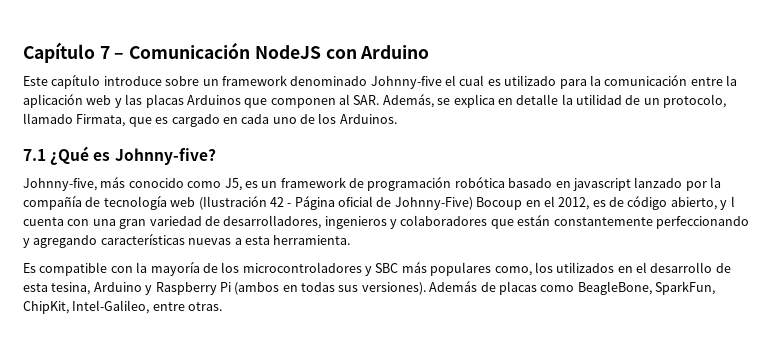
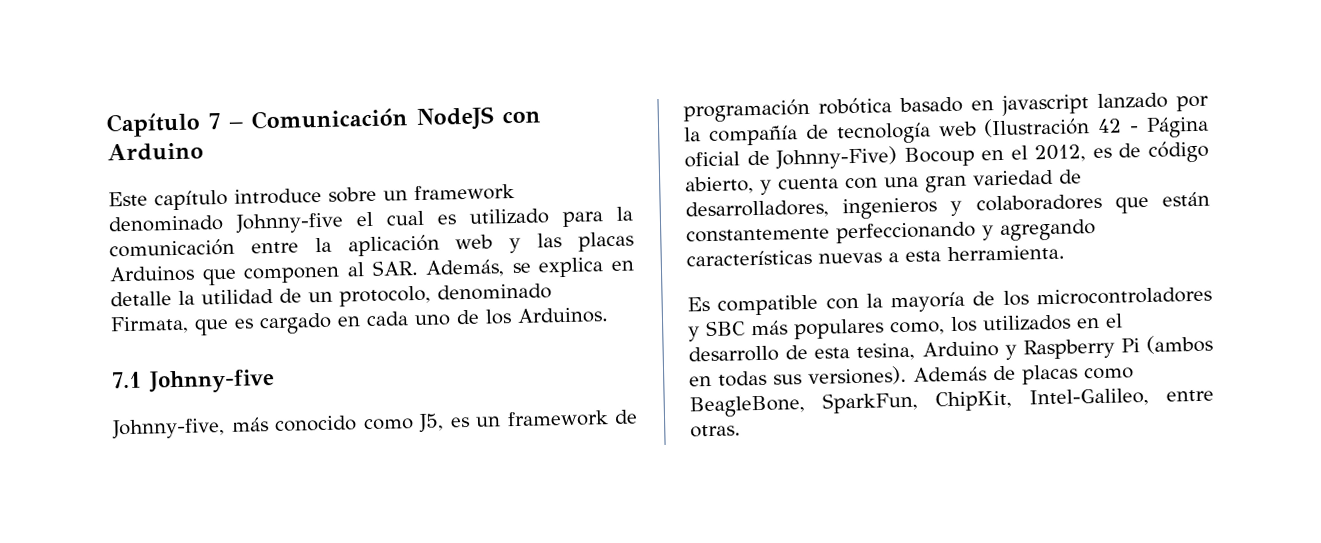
- Este capítulo introduce sobre un framework denominado Johnny-five el cual es utilizado para la comunicación entre la aplicación web y las placas Arduinos que componen al SAR. Además, se explica en detalle la utilidad de un protocolo, llamado Firmata, que es cargado en cada uno de los Arduinos.
+ Este capítulo introduce sobre un framework denominado Johnny-five el cual es utilizado para la comunicación entre la aplicación web y las placas Arduinos que componen al SAR. Además, se explica en detalle la utilidad de un protocolo, denominado Firmata, que es cargado en cada uno de los Arduinos.
- 7.1 ¿Qué es Johnny-five?
+ 7.1 Johnny-five
- Johnny-five, más conocido como J5, es un framework de programación robótica basado en javascript lanzado por la compañía de tecnología web (Ilustración 42 - Página oficial de Johnny-Five) Bocoup en el 2012, es de código abierto, y l cuenta con una gran variedad de desarrolladores, ingenieros y colaboradores que están constantemente perfeccionando y agregando características nuevas a esta herramienta.
+ Johnny-five, más conocido como J5, es un framework de programación robótica basado en javascript lanzado por la compañía de tecnología web (Ilustración 42 - Página oficial de Johnny-Five) Bocoup en el 2012, es de código abierto, y cuenta con una gran variedad de desarrolladores, ingenieros y colaboradores que están constantemente perfeccionando y agregando características nuevas a esta herramienta.

